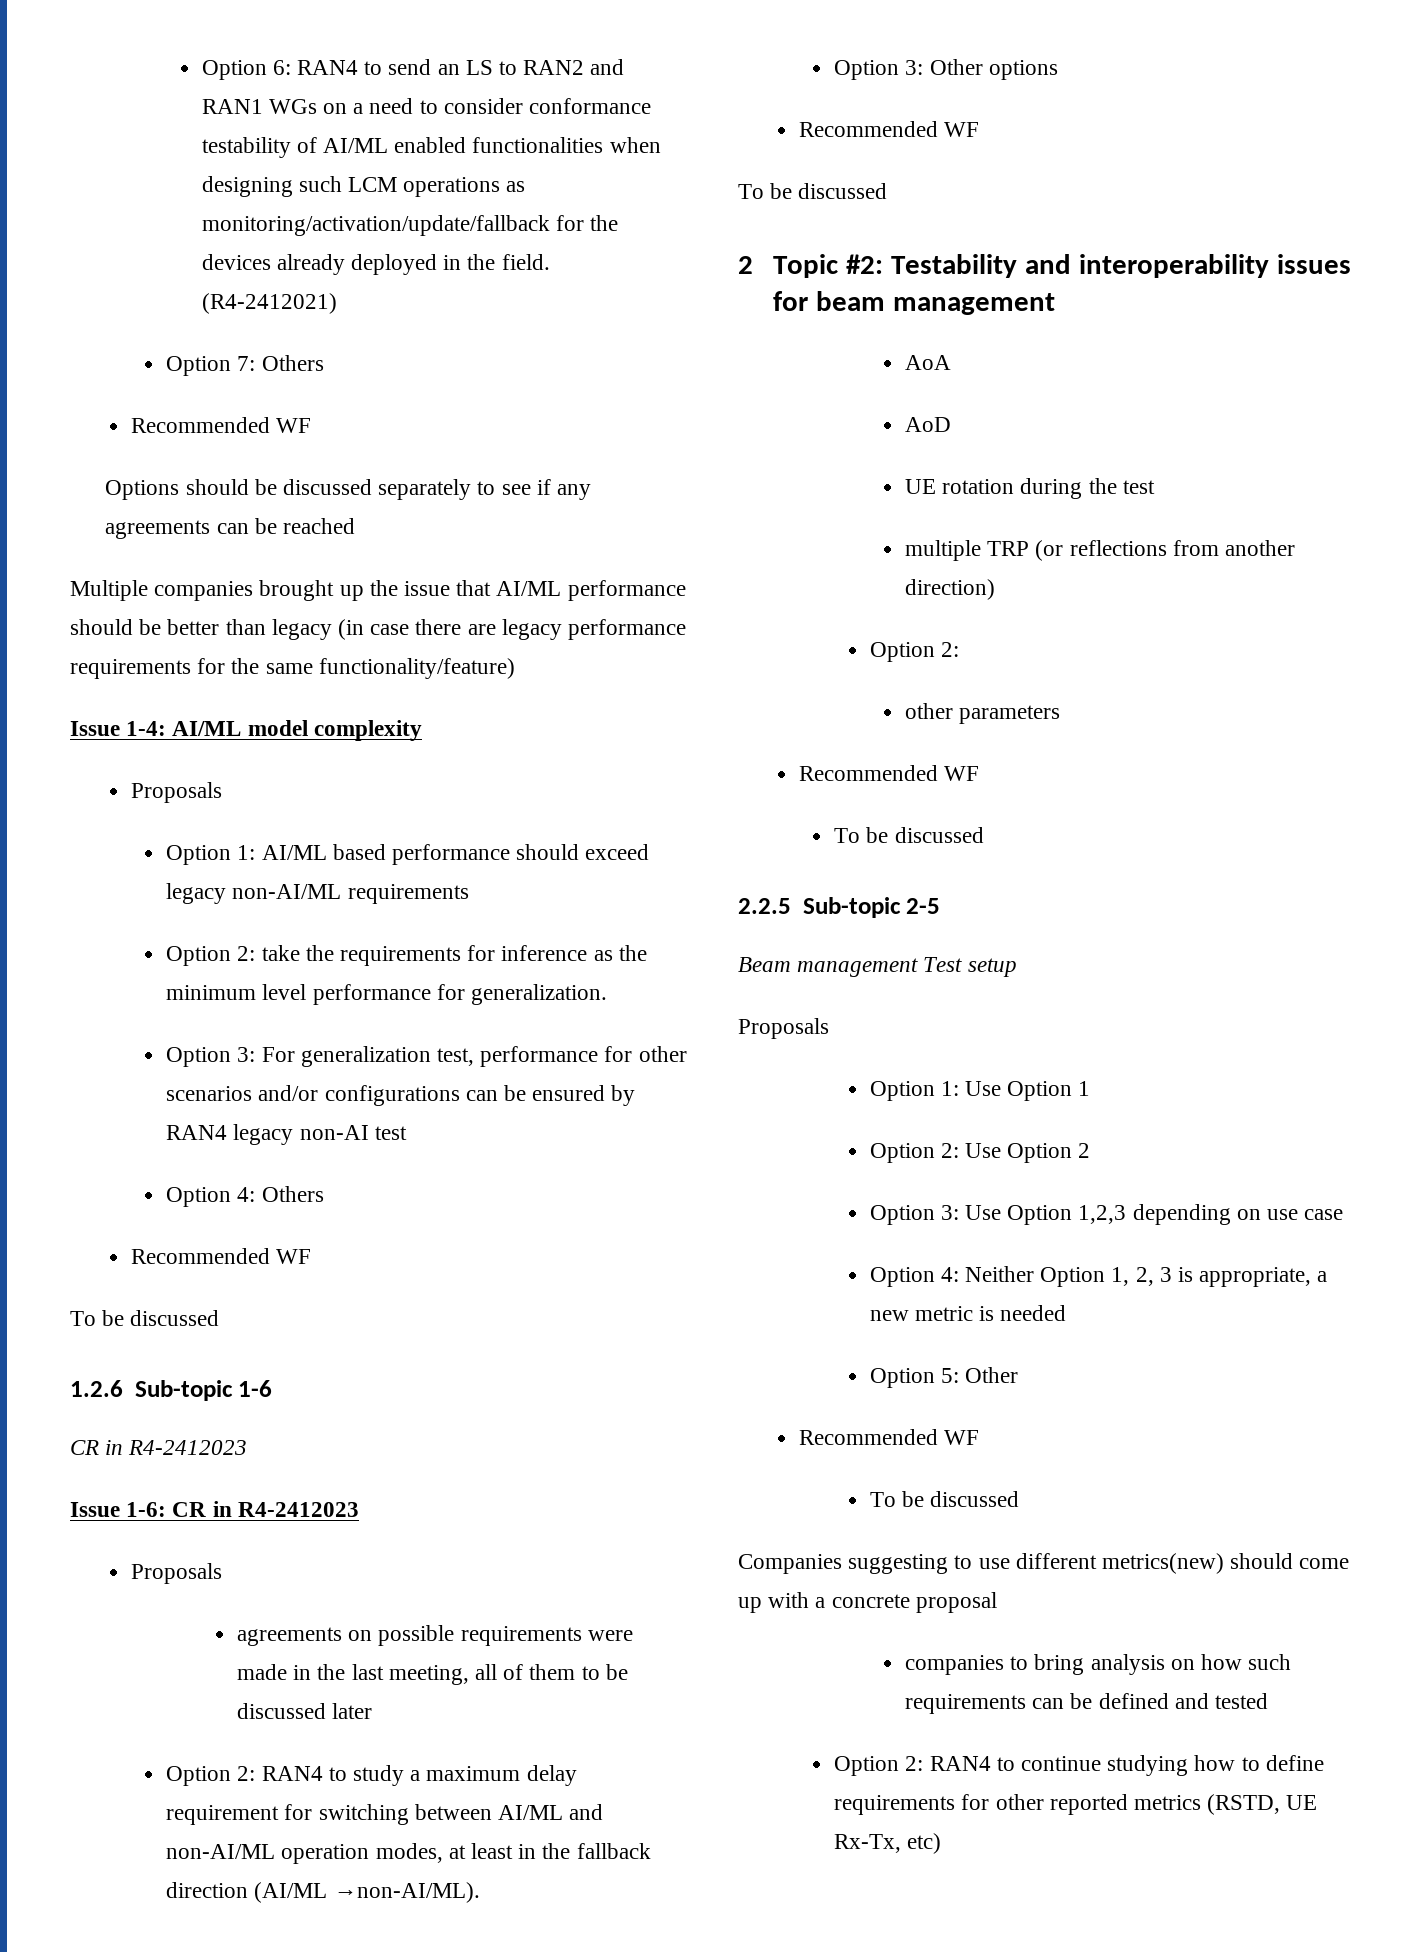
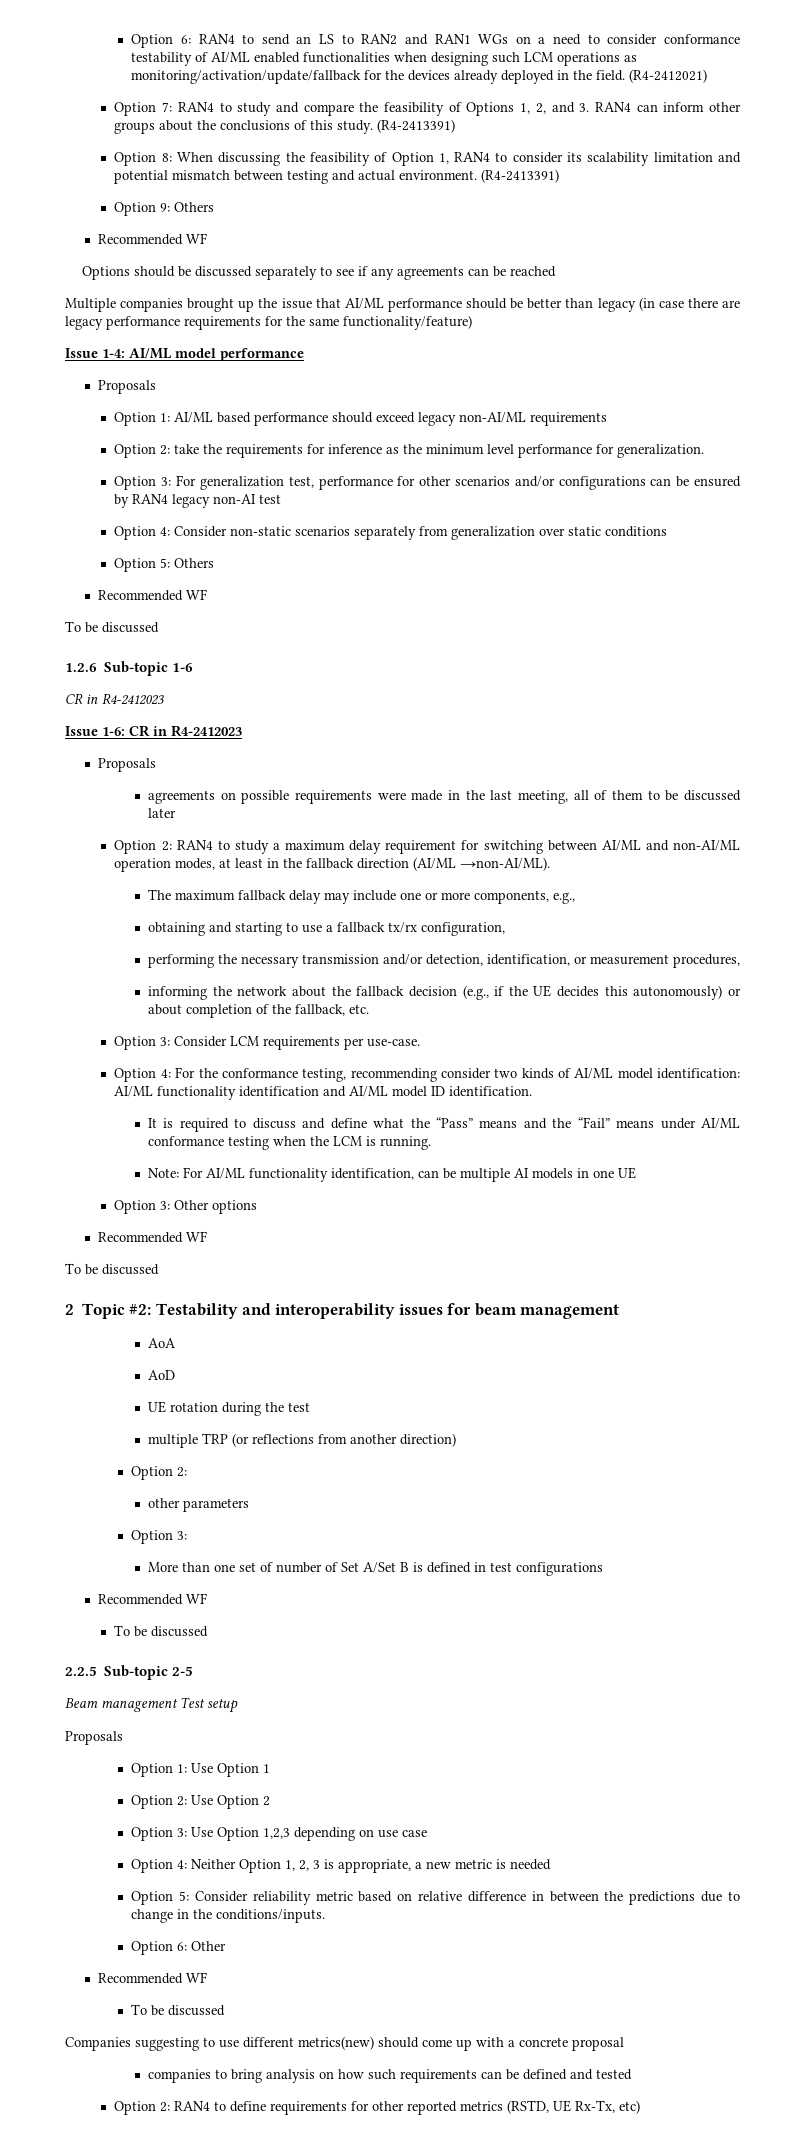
- Option 7: Others
+ Option 7: RAN4 to study and compare the feasibility of Options 1, 2, and 3. RAN4 can inform other groups about the conclusions of this study. (R4-2413391)
+ Option 8: When discussing the feasibility of Option 1, RAN4 to consider its scalability limitation and potential mismatch between testing and actual environment. (R4-2413391)
+ Option 9: Others
- Issue 1-4: AI/ML model complexity
+ Issue 1-4: AI/ML model performance
- Option 4: Others
+ Option 4: Consider non-static scenarios separately from generalization over static conditions
+ Option 5: Others
+ The maximum fallback delay may include one or more components, e.g.,
+ obtaining and starting to use a fallback tx/rx configuration,
+ performing the necessary transmission and/or detection, identification, or measurement procedures,
+ informing the network about the fallback decision (e.g., if the UE decides this autonomously) or about completion of the fallback, etc.
+ Option 3: Consider LCM requirements per use-case.
+ Option 4: For the conformance testing, recommending consider two kinds of AI/ML model identification: AI/ML functionality identification and AI/ML model ID identification.
+ It is required to discuss and define what the “Pass” means and the “Fail” means under AI/ML conformance testing when the LCM is running.
+ Note: For AI/ML functionality identification, can be multiple AI models in one UE
  other parameters
+ Option 3:
+ More than one set of number of Set A/Set B is defined in test configurations
- Option 5: Other
+ Option 5: Consider reliability metric based on relative difference in between the predictions due to change in the conditions/inputs.
+ Option 6: Other
- Option 2: RAN4 to continue studying how to define requirements for other reported metrics (RSTD, UE Rx-Tx, etc)
+ Option 2: RAN4 to define requirements for other reported metrics (RSTD, UE Rx-Tx, etc)

